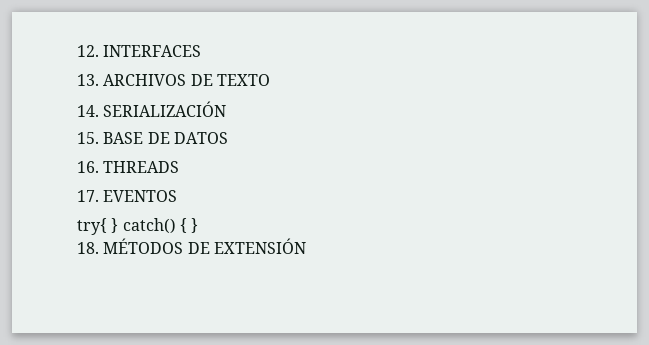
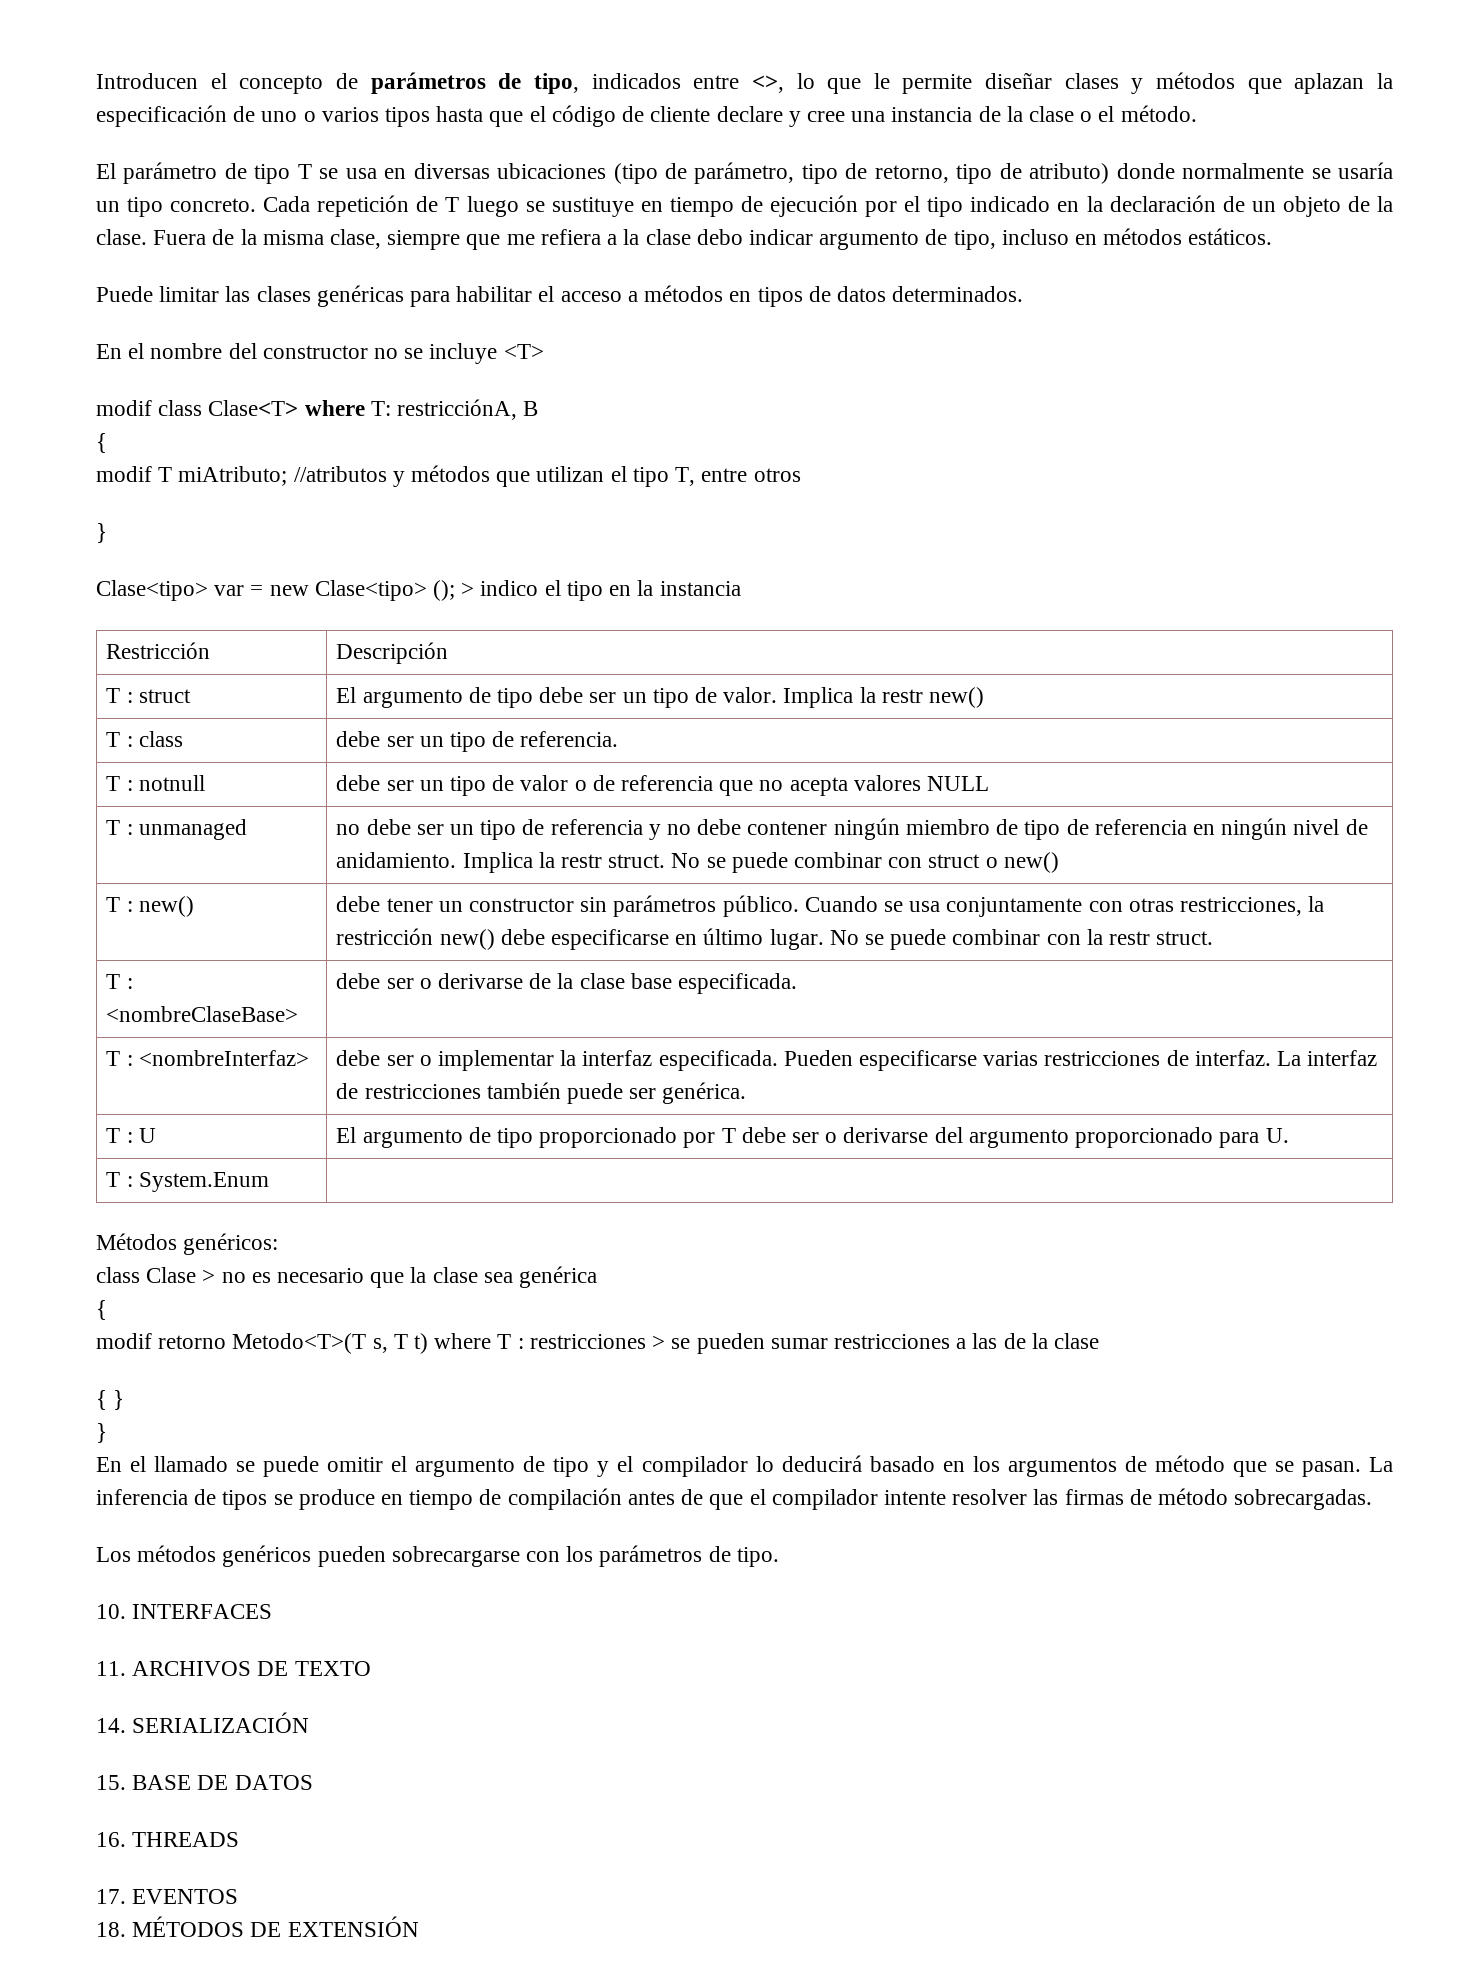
- 12. INTERFACES
+ Introducen el concepto de parámetros de tipo, indicados entre <>, lo que le permite diseñar clases y métodos que aplazan la especificación de uno o varios tipos hasta que el código de cliente declare y cree una instancia de la clase o el método.
+ El parámetro de tipo T se usa en diversas ubicaciones (tipo de parámetro, tipo de retorno, tipo de atributo) donde normalmente se usaría un tipo concreto. Cada repetición de T luego se sustituye en tiempo de ejecución por el tipo indicado en la declaración de un objeto de la clase. Fuera de la misma clase, siempre que me refiera a la clase debo indicar argumento de tipo, incluso en métodos estáticos.
+ Puede limitar las clases genéricas para habilitar el acceso a métodos en tipos de datos determinados.
+ En el nombre del constructor no se incluye <T>
+ modif class Clase<T> where T: restricciónA, B
+ {
+ modif T miAtributo; //atributos y métodos que utilizan el tipo T, entre otros
+ }
+ Clase<tipo> var = new Clase<tipo> (); > indico el tipo en la instancia
+ Restricción | Descripción
+ T : struct | El argumento de tipo debe ser un tipo de valor. Implica la restr new()
+ T : class | debe ser un tipo de referencia.
+ T : notnull | debe ser un tipo de valor o de referencia que no acepta valores NULL
+ T : unmanaged | no debe ser un tipo de referencia y no debe contener ningún miembro de tipo de referencia en ningún nivel de anidamiento. Implica la restr struct. No se puede combinar con struct o new()
+ T : new() | debe tener un constructor sin parámetros público. Cuando se usa conjuntamente con otras restricciones, la restricción new() debe especificarse en último lugar. No se puede combinar con la restr struct.
+ T : <nombreClaseBase> | debe ser o derivarse de la clase base especificada.
+ T : <nombreInterfaz> | debe ser o implementar la interfaz especificada. Pueden especificarse varias restricciones de interfaz. La interfaz de restricciones también puede ser genérica.
+ T : U | El argumento de tipo proporcionado por T debe ser o derivarse del argumento proporcionado para U.
+ T : System.Enum |
+ Métodos genéricos:
+ class Clase > no es necesario que la clase sea genérica
+ {
+ modif retorno Metodo<T>(T s, T t) where T : restricciones > se pueden sumar restricciones a las de la clase
+ { }
+ }
+ En el llamado se puede omitir el argumento de tipo y el compilador lo deducirá basado en los argumentos de método que se pasan. La inferencia de tipos se produce en tiempo de compilación antes de que el compilador intente resolver las firmas de método sobrecargadas.
+ Los métodos genéricos pueden sobrecargarse con los parámetros de tipo.
+ 10. INTERFACES
- 13. ARCHIVOS DE TEXTO
+ 11. ARCHIVOS DE TEXTO
- try{ } catch() { }

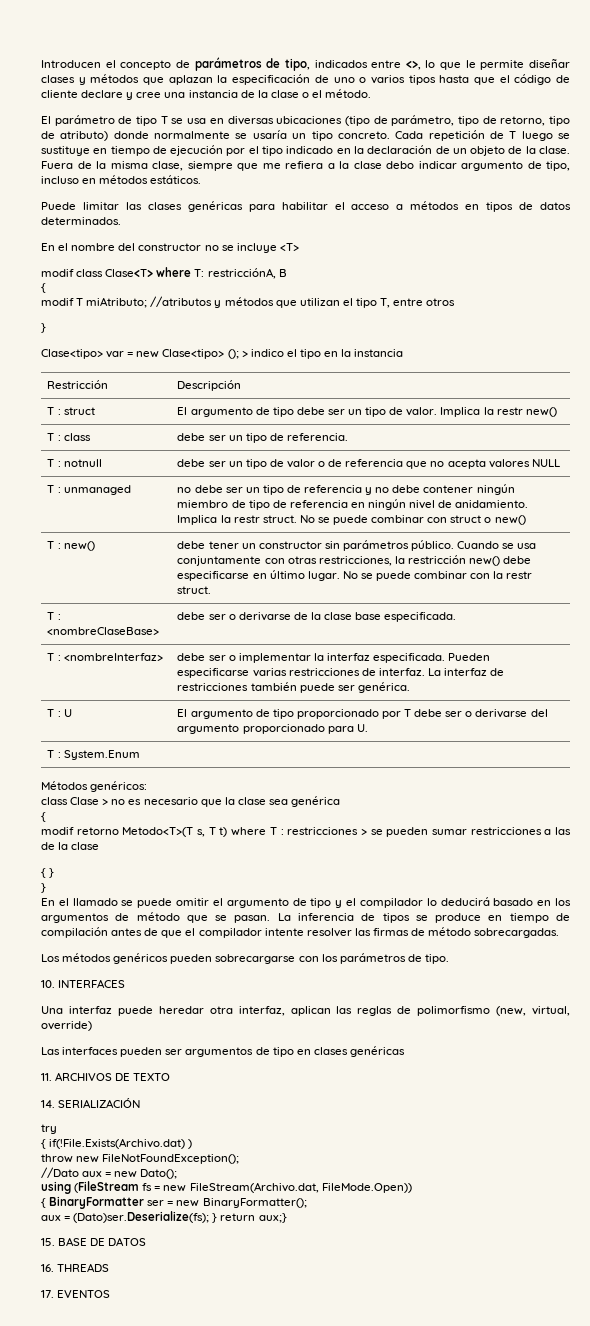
+ Una interfaz puede heredar otra interfaz, aplican las reglas de polimorfismo (new, virtual, override)
+ Las interfaces pueden ser argumentos de tipo en clases genéricas
+ try
+ { if(!File.Exists(Archivo.dat) )
+ throw new FileNotFoundException();
+ //Dato aux = new Dato();
+ using (FileStream fs = new FileStream(Archivo.dat, FileMode.Open))
+ { BinaryFormatter ser = new BinaryFormatter();
+ aux = (Dato)ser.Deserialize(fs); } return aux;}
- 18. MÉTODOS DE EXTENSIÓN

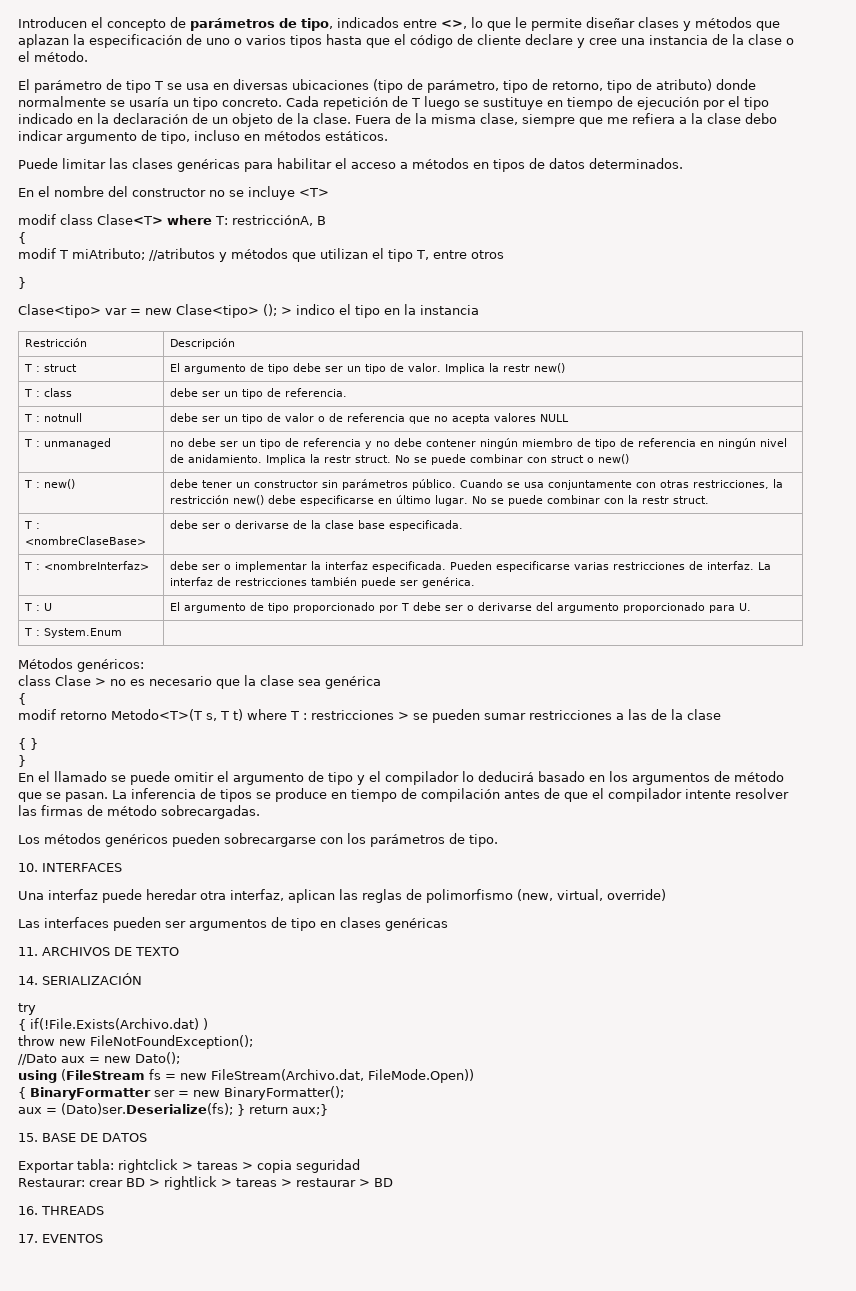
+ Exportar tabla: rightclick > tareas > copia seguridad
+ Restaurar: crear BD > rightlick > tareas > restaurar > BD

